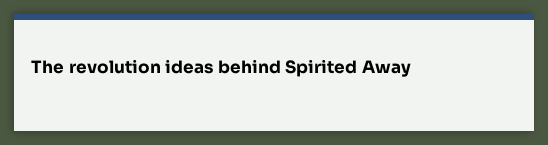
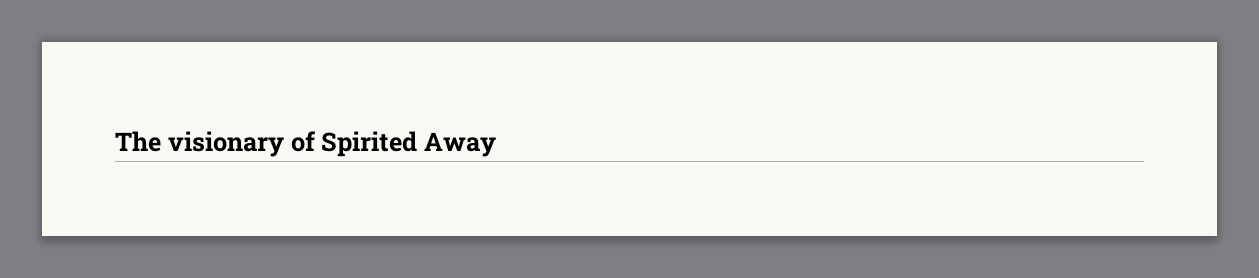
- The revolution ideas behind Spirited Away
+ The visionary of Spirited Away

